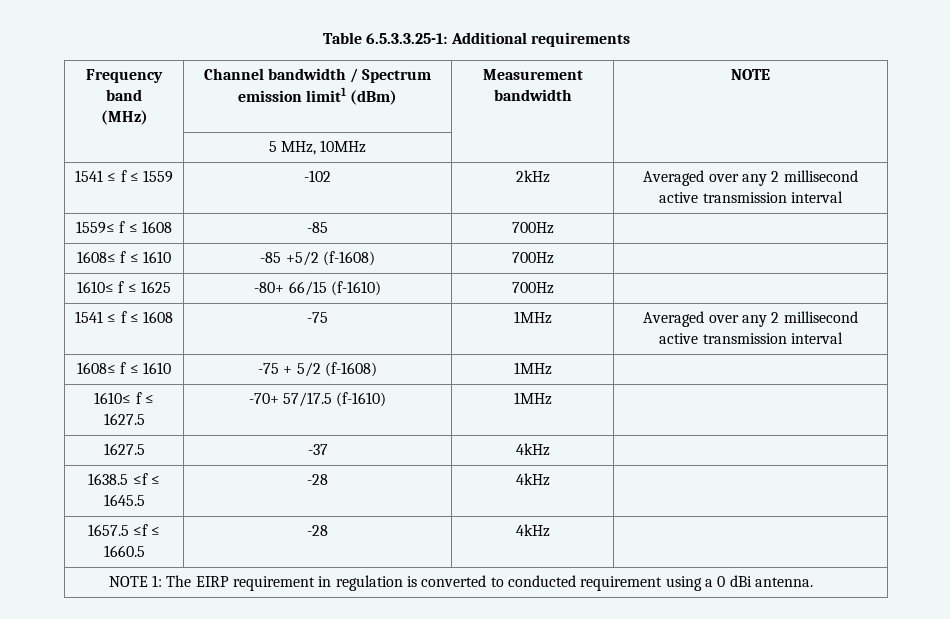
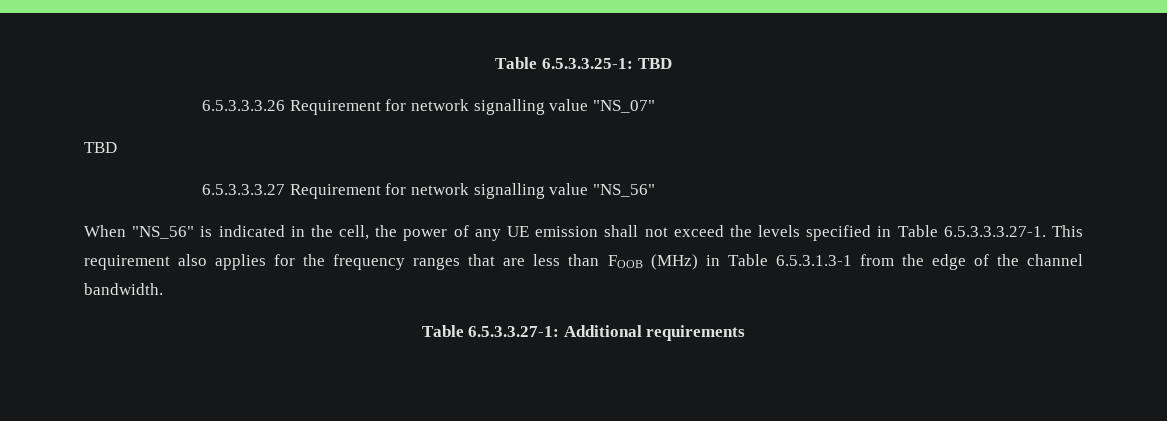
- Table 6.5.3.3.25-1: Additional requirements
- Frequency band
- (MHz) | Channel bandwidth / Spectrum emission limit1 (dBm) | Measurement bandwidth | NOTE
- | 5 MHz, 10MHz | |
- 1541 ≤ f ≤ 1559 | -102 | 2kHz | Averaged over any 2 millisecond active transmission interval
- 1559≤ f ≤ 1608 | -85 | 700Hz |
- 1608≤ f ≤ 1610 | -85 +5/2 (f-1608) | 700Hz |
- 1610≤ f ≤ 1625 | -80+ 66/15 (f-1610) | 700Hz |
- 1541 ≤ f ≤ 1608 | -75 | 1MHz | Averaged over any 2 millisecond active transmission interval
- 1608≤ f ≤ 1610 | -75 + 5/2 (f-1608) | 1MHz |
- 1610≤ f ≤ 1627.5 | -70+ 57/17.5 (f-1610) | 1MHz |
- 1627.5 | -37 | 4kHz |
- 1638.5 ≤f ≤ 1645.5 | -28 | 4kHz |
- 1657.5 ≤f ≤ 1660.5 | -28 | 4kHz |
- NOTE 1: The EIRP requirement in regulation is converted to conducted requirement using a 0 dBi antenna.
+ Table 6.5.3.3.25-1: TBD
+ 6.5.3.3.3.26 Requirement for network signalling value "NS_07"
+ TBD
+ 6.5.3.3.3.27 Requirement for network signalling value "NS_56"
+ When "NS_56" is indicated in the cell, the power of any UE emission shall not exceed the levels specified in Table 6.5.3.3.3.27-1. This requirement also applies for the frequency ranges that are less than FOOB (MHz) in Table 6.5.3.1.3-1 from the edge of the channel bandwidth.
+ Table 6.5.3.3.27-1: Additional requirements

